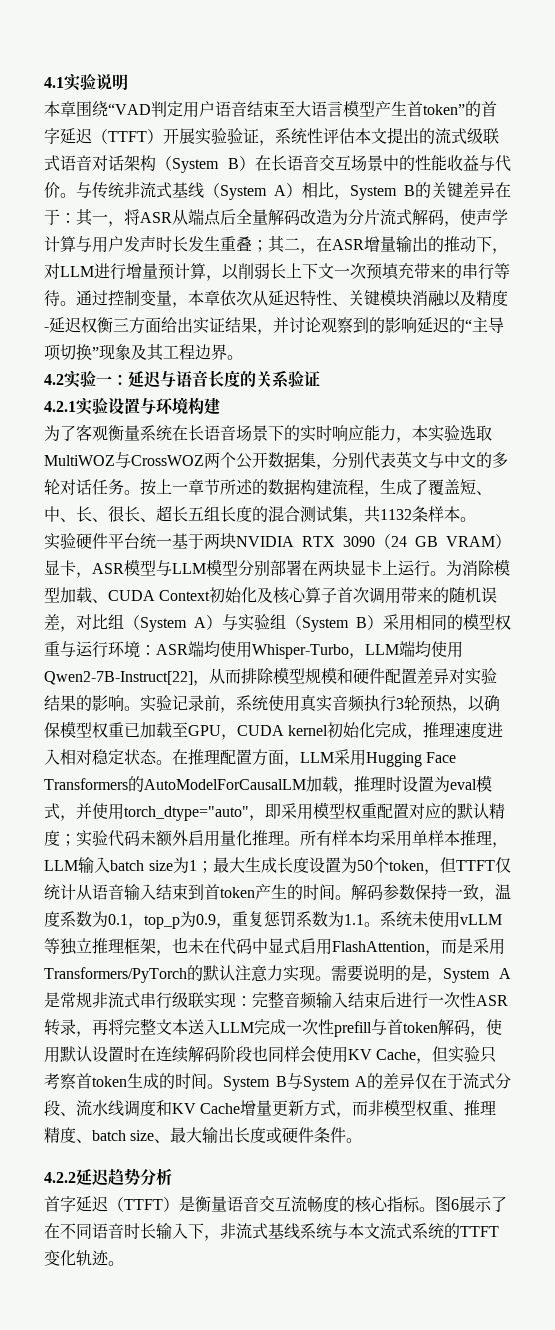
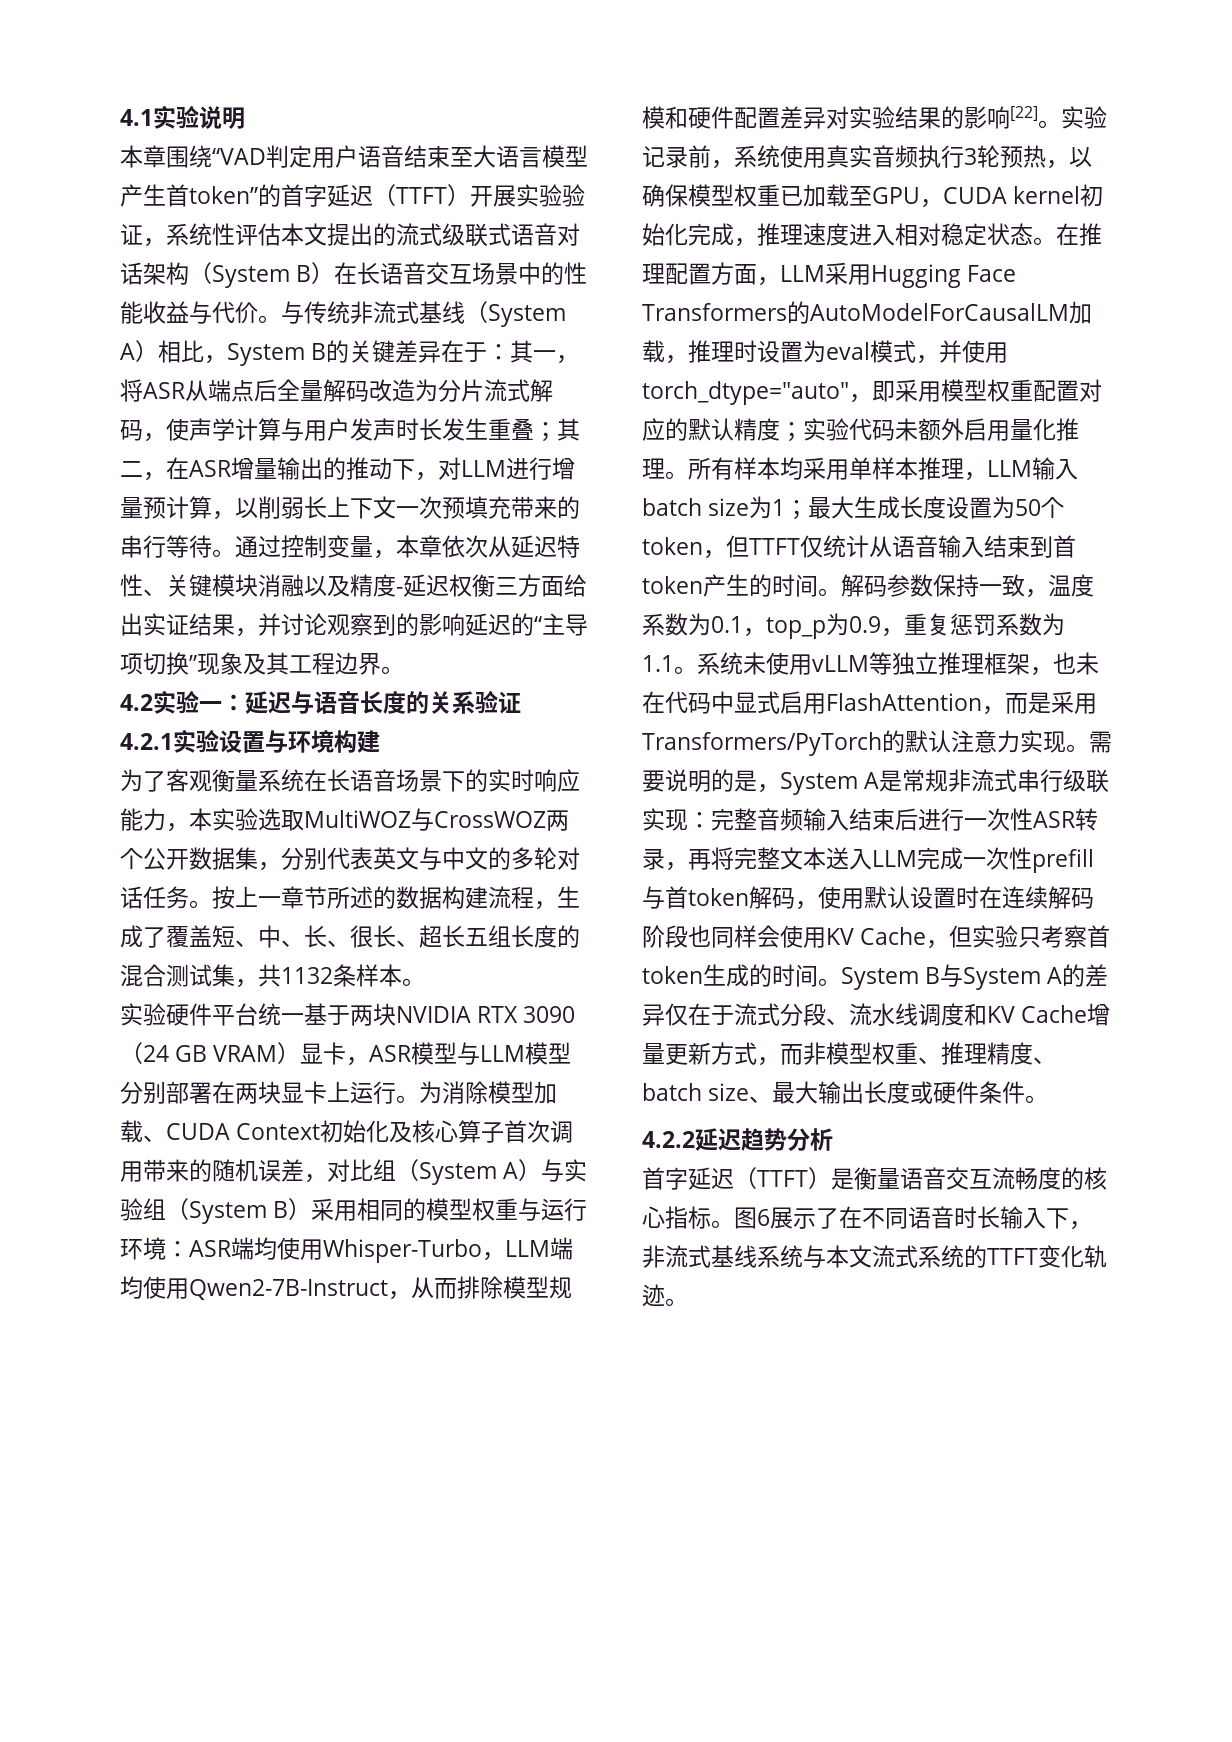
- 为消除模型加载、CUDA Context初始化及核心算子首次调用带来的随机误差，对比组（System A）与实验组（System B）采用相同的模型权重与运行环境：ASR端均使用Whisper-Turbo，LLM端均使用Qwen2-7B-Instruct[22]，从而排除模型规模和硬件配置差异对实验结果的影响。
+ 为消除模型加载、CUDA Context初始化及核心算子首次调用带来的随机误差，对比组（System A）与实验组（System B）采用相同的模型权重与运行环境：ASR端均使用Whisper-Turbo，LLM端均使用Qwen2-7B-Instruct，从而排除模型规模和硬件配置差异对实验结果的影响[22]。

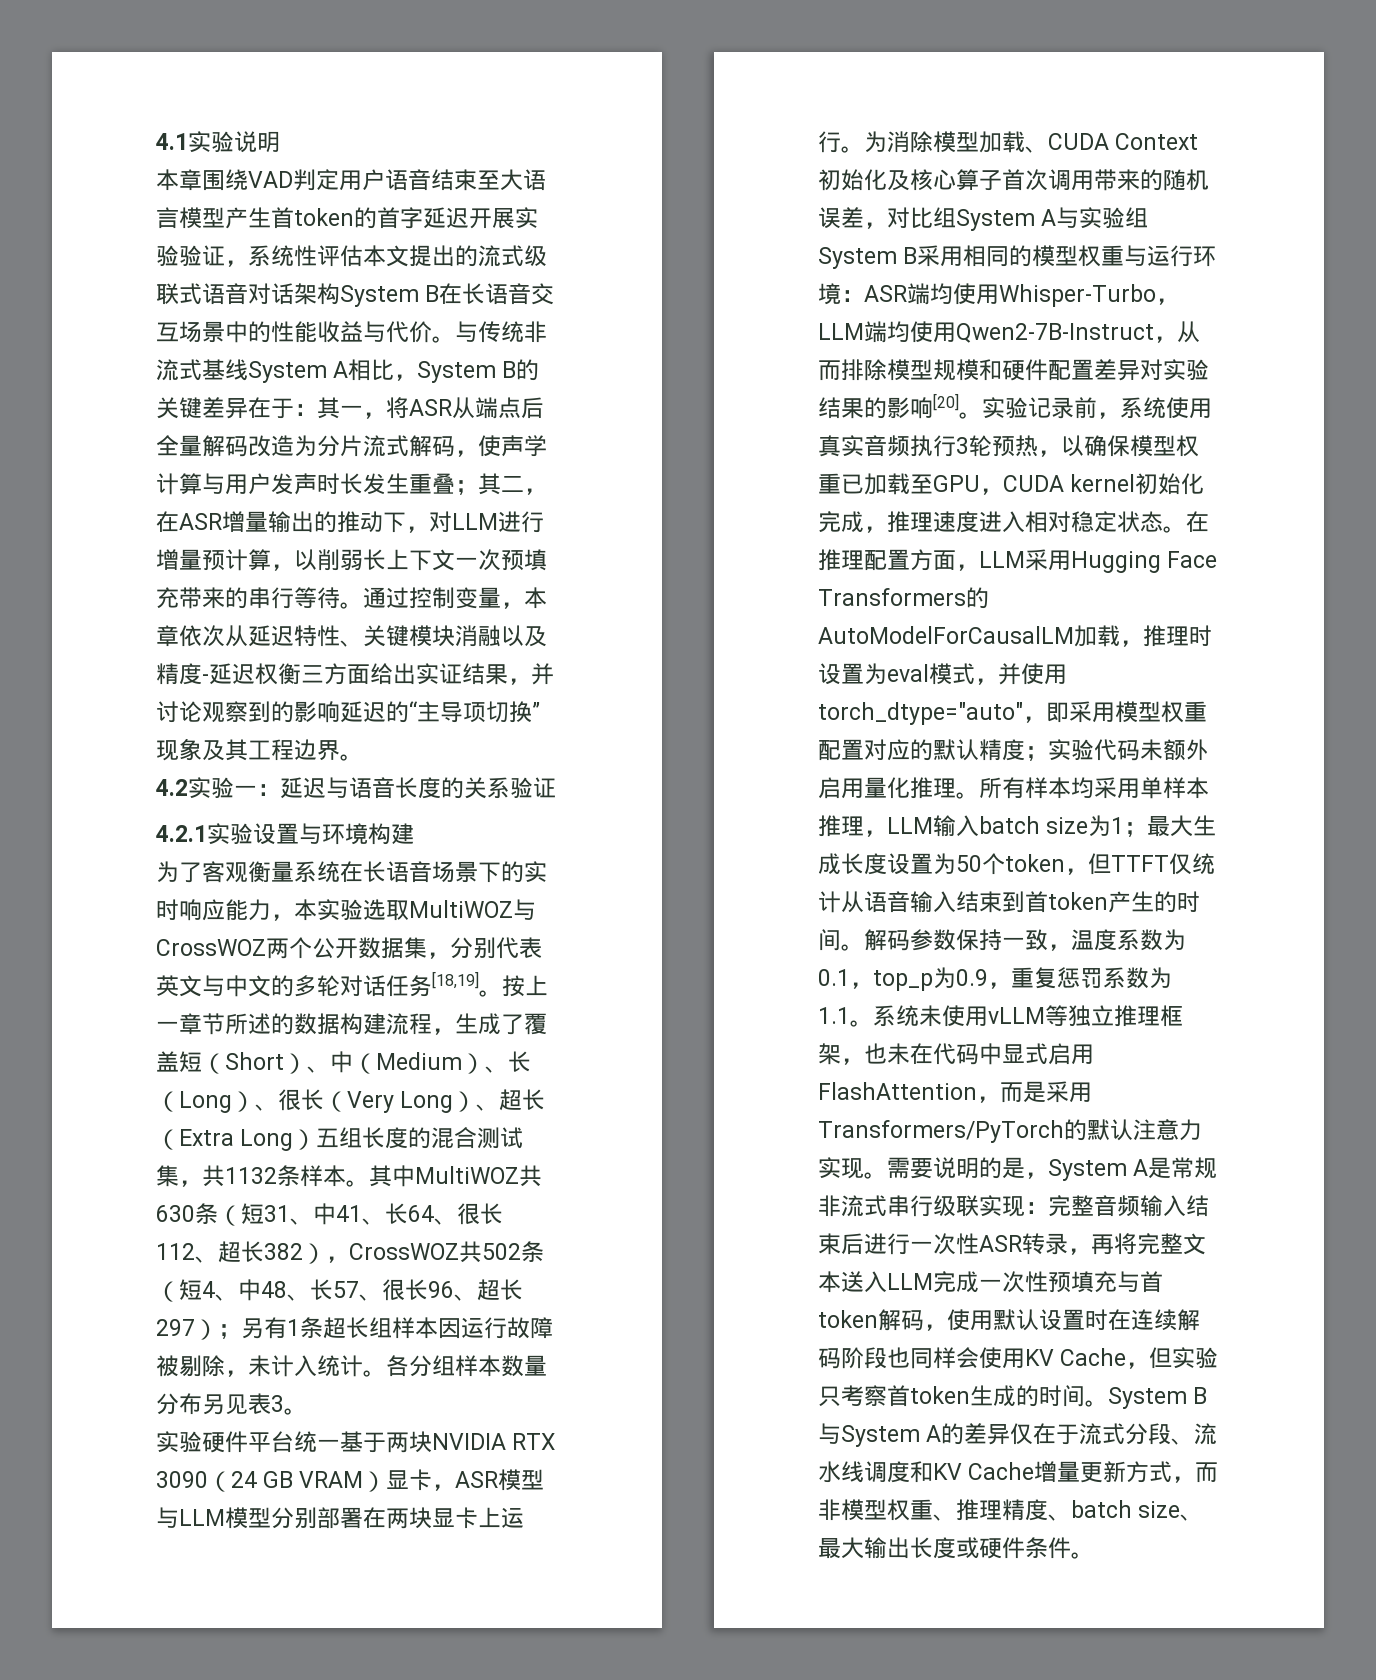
- 本章围绕“VAD判定用户语音结束至大语言模型产生首token”的首字延迟（TTFT）开展实验验证，系统性评估本文提出的流式级联式语音对话架构（System B）在长语音交互场景中的性能收益与代价。
+ 本章围绕VAD判定用户语音结束至大语言模型产生首token的首字延迟开展实验验证，系统性评估本文提出的流式级联式语音对话架构System B在长语音交互场景中的性能收益与代价。
- 与传统非流式基线（System A）相比，System B的关键差异在于：其一，将ASR从端点后全量解码改造为分片流式解码，使声学计算与用户发声时长发生重叠；其二，在ASR增量输出的推动下，对LLM进行增量预计算，以削弱长上下文一次预填充带来的串行等待。
+ 与传统非流式基线System A相比，System B的关键差异在于：其一，将ASR从端点后全量解码改造为分片流式解码，使声学计算与用户发声时长发生重叠；其二，在ASR增量输出的推动下，对LLM进行增量预计算，以削弱长上下文一次预填充带来的串行等待。
- 为了客观衡量系统在长语音场景下的实时响应能力，本实验选取MultiWOZ与CrossWOZ两个公开数据集，分别代表英文与中文的多轮对话任务。
+ 为了客观衡量系统在长语音场景下的实时响应能力，本实验选取MultiWOZ与CrossWOZ两个公开数据集，分别代表英文与中文的多轮对话任务[18,19]。
- 按上一章节所述的数据构建流程，生成了覆盖短、中、长、很长、超长五组长度的混合测试集，共1132条样本。
+ 按上一章节所述的数据构建流程，生成了覆盖短（Short）、中（Medium）、长（Long）、很长（Very Long）、超长（Extra Long）五组长度的混合测试集，共1132条样本。其中MultiWOZ共630条（短31、中41、长64、很长112、超长382），CrossWOZ共502条（短4、中48、长57、很长96、超长297）；另有1条超长组样本因运行故障被剔除，未计入统计。各分组样本数量分布另见表3。
- 为消除模型加载、CUDA Context初始化及核心算子首次调用带来的随机误差，对比组（System A）与实验组（System B）采用相同的模型权重与运行环境：ASR端均使用Whisper-Turbo，LLM端均使用Qwen2-7B-Instruct，从而排除模型规模和硬件配置差异对实验结果的影响[22]。
+ 为消除模型加载、CUDA Context初始化及核心算子首次调用带来的随机误差，对比组System A与实验组System B采用相同的模型权重与运行环境：ASR端均使用Whisper-Turbo，LLM端均使用Qwen2-7B-Instruct，从而排除模型规模和硬件配置差异对实验结果的影响[20]。
- 需要说明的是，System A是常规非流式串行级联实现：完整音频输入结束后进行一次性ASR转录，再将完整文本送入LLM完成一次性prefill与首token解码，使用默认设置时在连续解码阶段也同样会使用KV Cache，但实验只考察首token生成的时间。
+ 需要说明的是，System A是常规非流式串行级联实现：完整音频输入结束后进行一次性ASR转录，再将完整文本送入LLM完成一次性预填充与首token解码，使用默认设置时在连续解码阶段也同样会使用KV Cache，但实验只考察首token生成的时间。
- 4.2.2延迟趋势分析
- 首字延迟（TTFT）是衡量语音交互流畅度的核心指标。图6展示了在不同语音时长输入下，非流式基线系统与本文流式系统的TTFT变化轨迹。

